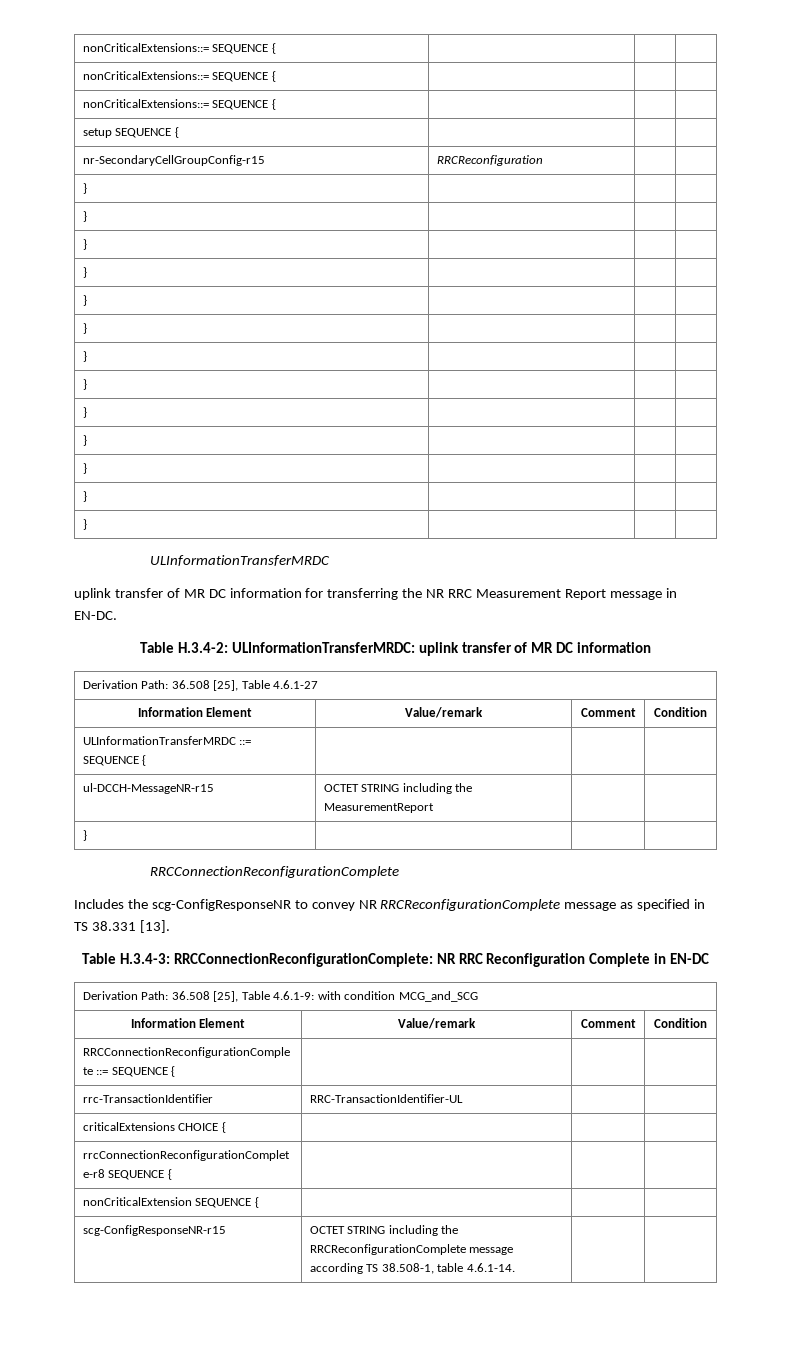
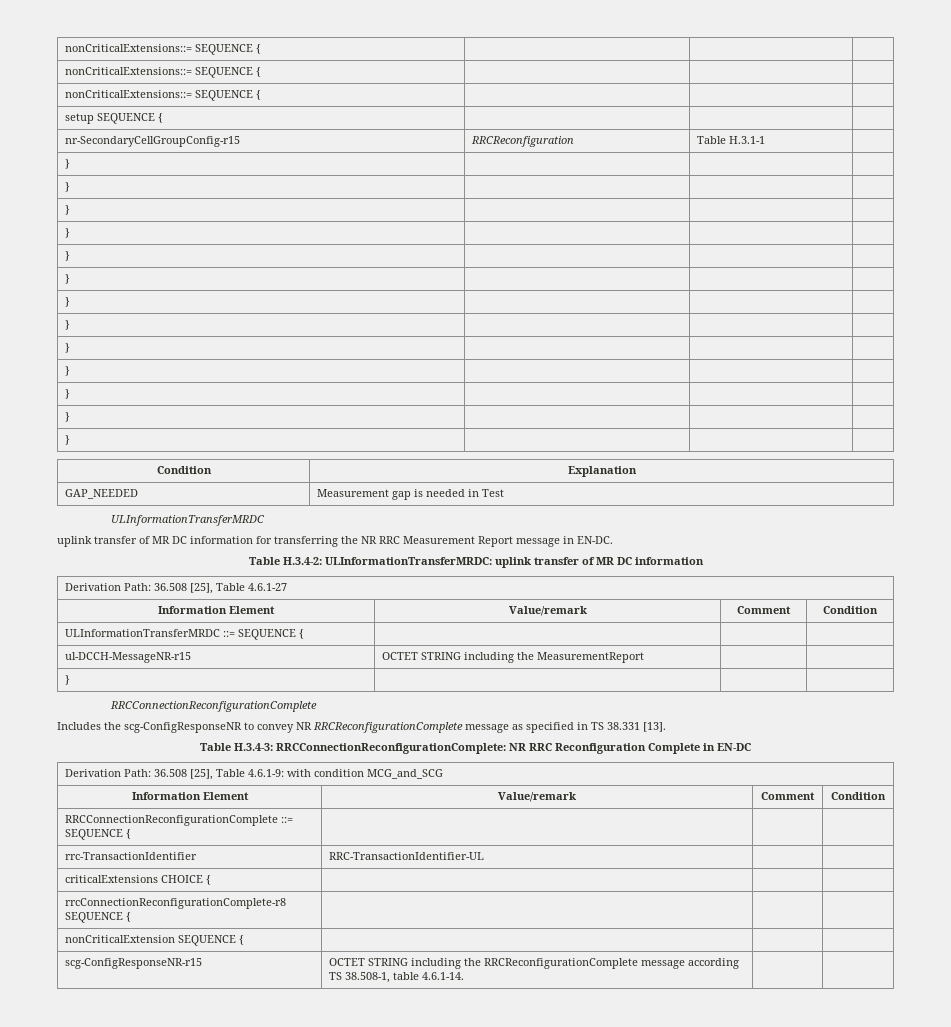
- nr-SecondaryCellGroupConfig-r15 | RRCReconfiguration | |
+ nr-SecondaryCellGroupConfig-r15 | RRCReconfiguration | Table H.3.1-1 |
+ Condition | Explanation
+ GAP_NEEDED | Measurement gap is needed in Test

